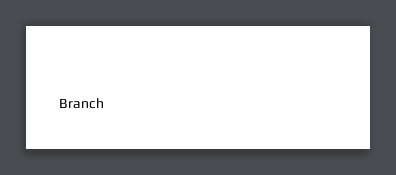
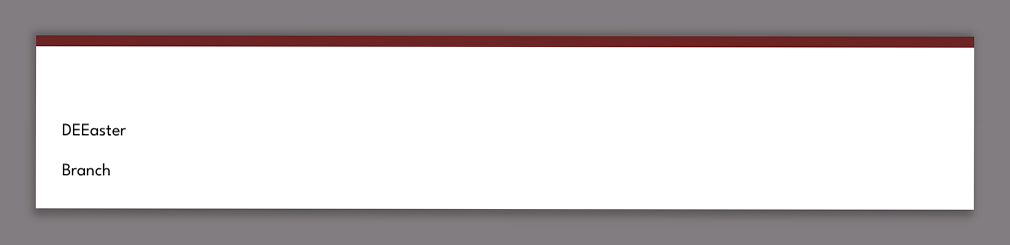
+ DEEaster

